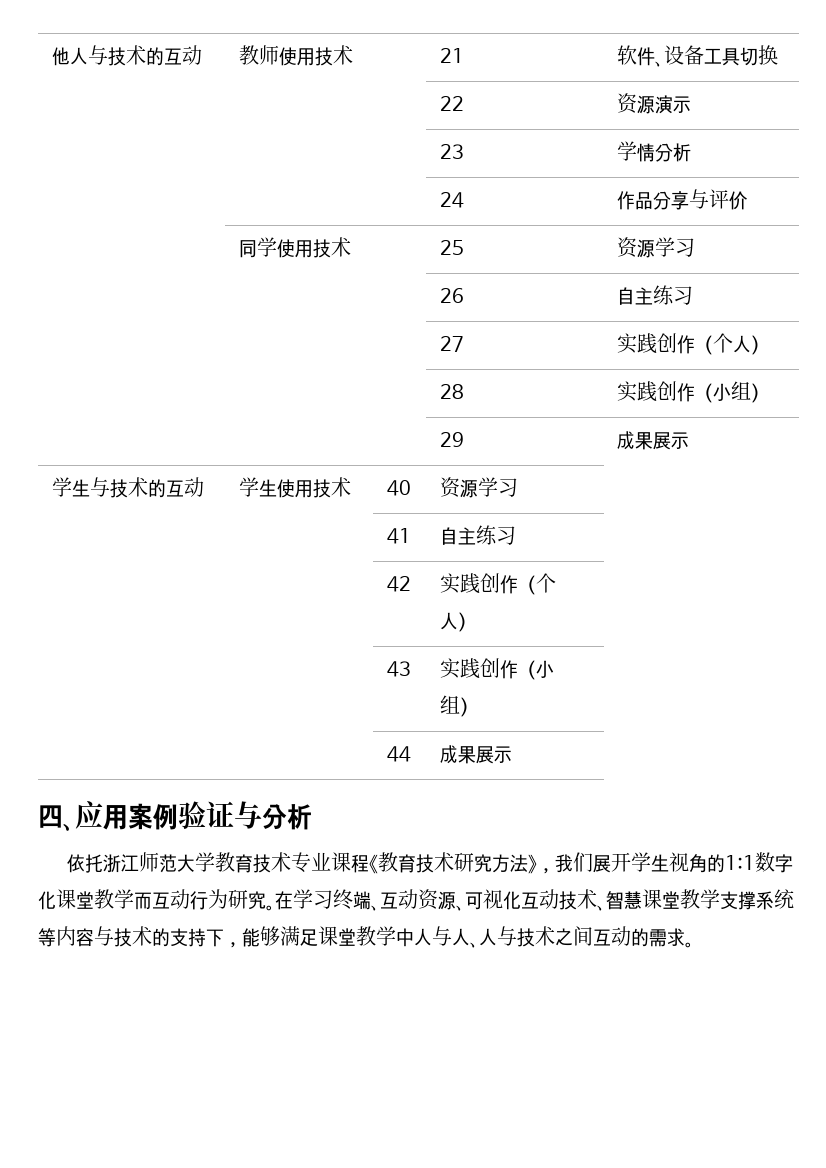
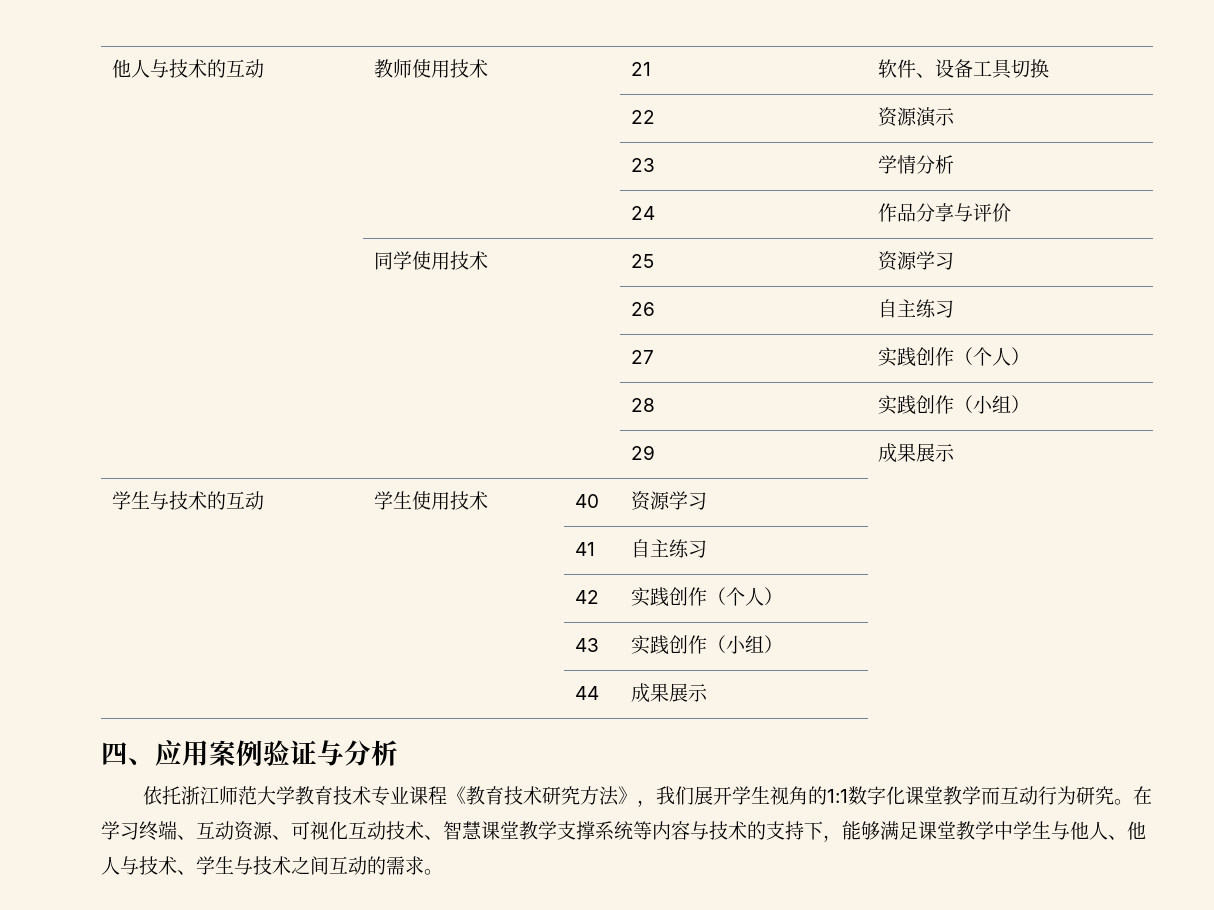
- 在学习终端、互动资源、可视化互动技术、智慧课堂教学支撑系统等内容与技术的支持下，能够满足课堂教学中人与人、人与技术之间互动的需求。
+ 在学习终端、互动资源、可视化互动技术、智慧课堂教学支撑系统等内容与技术的支持下，能够满足课堂教学中学生与他人、他人与技术、学生与技术之间互动的需求。

